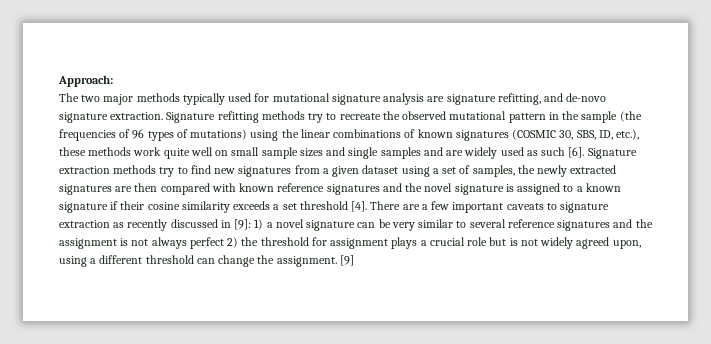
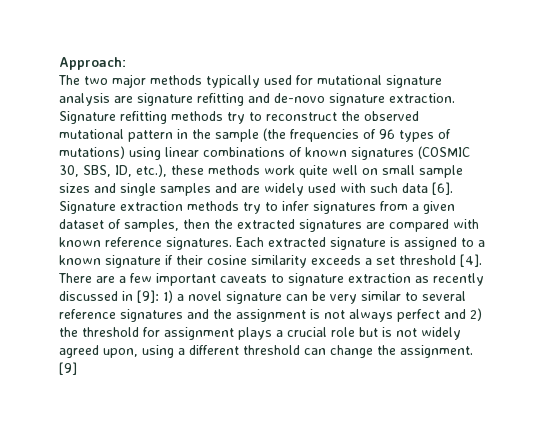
- The two major methods typically used for mutational signature analysis are signature refitting, and de-novo signature extraction.
+ The two major methods typically used for mutational signature analysis are signature refitting and de-novo signature extraction.
- Signature refitting methods try to recreate the observed mutational pattern in the sample (the frequencies of 96 types of mutations) using the linear combinations of known signatures (COSMIC 30, SBS, ID, etc.), these methods work quite well on small sample sizes and single samples and are widely used as such [6].
+ Signature refitting methods try to reconstruct the observed mutational pattern in the sample (the frequencies of 96 types of mutations) using linear combinations of known signatures (COSMIC 30, SBS, ID, etc.), these methods work quite well on small sample sizes and single samples and are widely used with such data [6].
- Signature extraction methods try to find new signatures from a given dataset using a set of samples, the newly extracted signatures are then compared with known reference signatures and the novel signature is assigned to a known signature if their cosine similarity exceeds a set threshold [4].
+ Signature extraction methods try to infer signatures from a given dataset of samples, then the extracted signatures are compared with known reference signatures. Each extracted signature is assigned to a known signature if their cosine similarity exceeds a set threshold [4].
- There are a few important caveats to signature extraction as recently discussed in [9]: 1) a novel signature can be very similar to several reference signatures and the assignment is not always perfect 2) the threshold for assignment plays a crucial role but is not widely agreed upon, using a different threshold can change the assignment.
+ There are a few important caveats to signature extraction as recently discussed in [9]: 1) a novel signature can be very similar to several reference signatures and the assignment is not always perfect and 2) the threshold for assignment plays a crucial role but is not widely agreed upon, using a different threshold can change the assignment.

